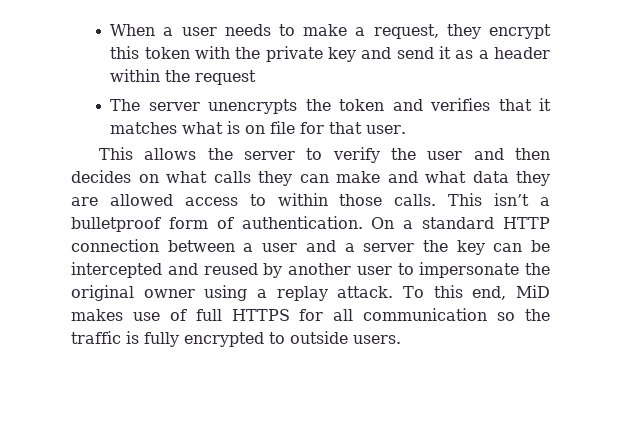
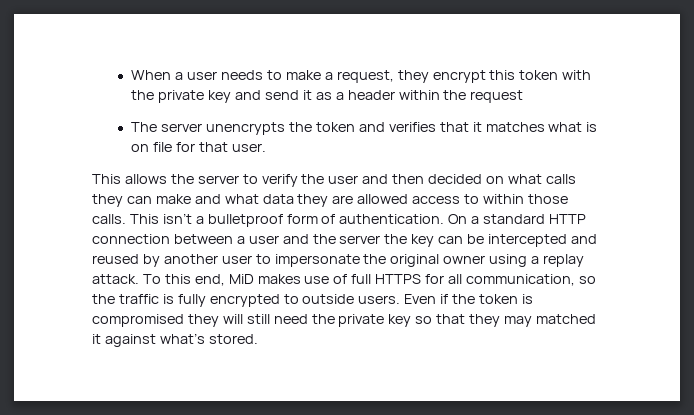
- This allows the server to verify the user and then decides on what calls they can make and what data they are allowed access to within those calls.
+ This allows the server to verify the user and then decided on what calls they can make and what data they are allowed access to within those calls.
- On a standard HTTP connection between a user and a server the key can be intercepted and reused by another user to impersonate the original owner using a replay attack.
+ On a standard HTTP connection between a user and the server the key can be intercepted and reused by another user to impersonate the original owner using a replay attack.
- To this end, MiD makes use of full HTTPS for all communication so the traffic is fully encrypted to outside users.
+ To this end, MiD makes use of full HTTPS for all communication, so the traffic is fully encrypted to outside users.
+ Even if the token is compromised they will still need the private key so that they may matched it against what’s stored.

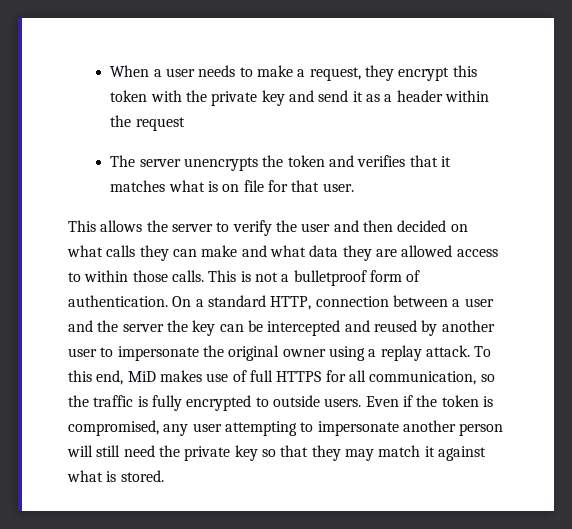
- This isn’t a bulletproof form of authentication.
+ This is not a bulletproof form of authentication.
- On a standard HTTP connection between a user and the server the key can be intercepted and reused by another user to impersonate the original owner using a replay attack.
+ On a standard HTTP, connection between a user and the server the key can be intercepted and reused by another user to impersonate the original owner using a replay attack.
- Even if the token is compromised they will still need the private key so that they may matched it against what’s stored.
+ Even if the token is compromised, any user attempting to impersonate another person will still need the private key so that they may match it against what is stored.

